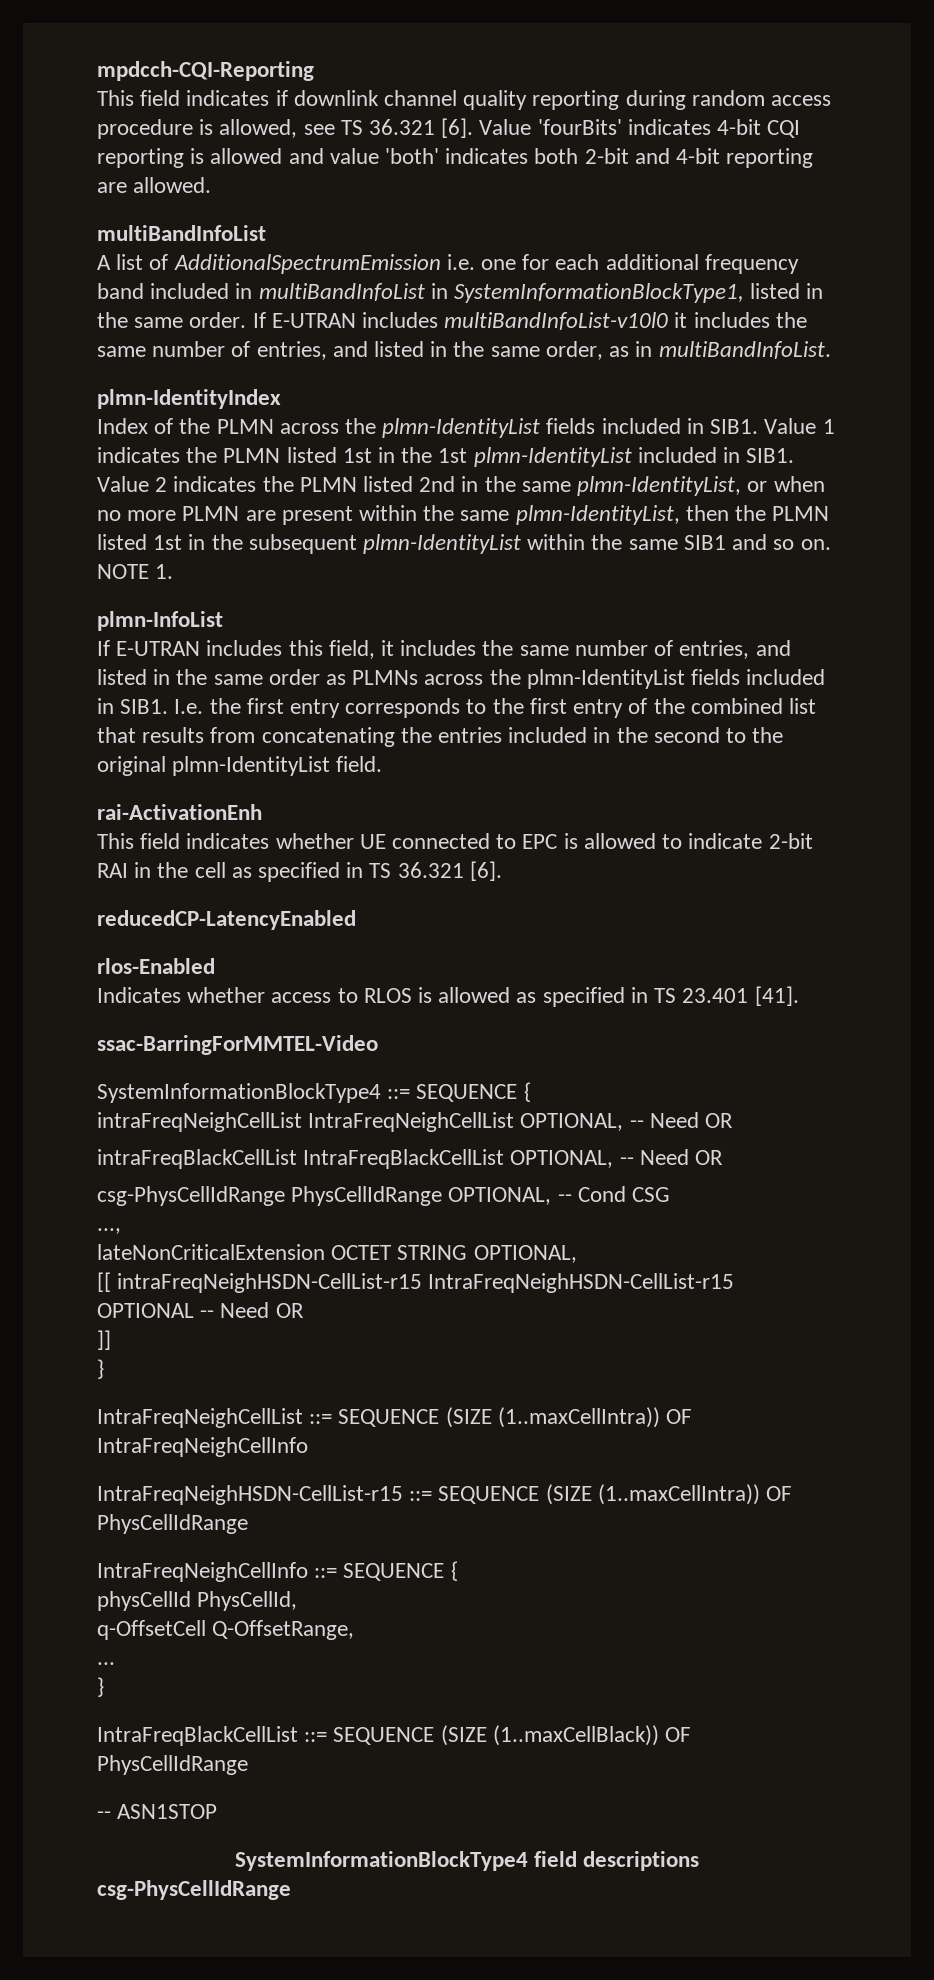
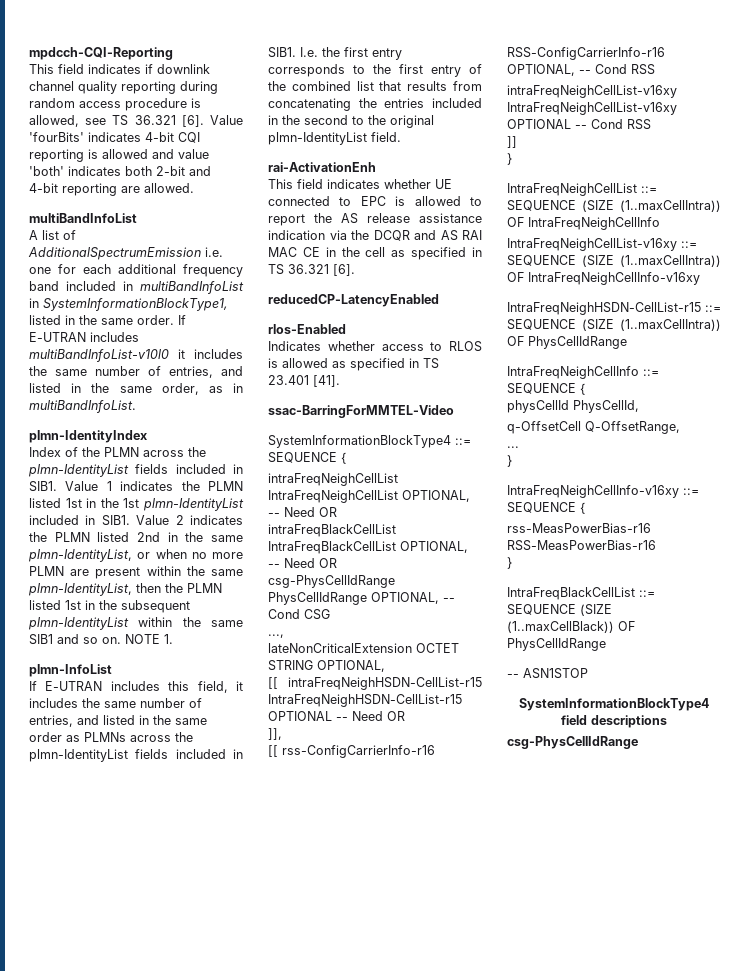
- This field indicates whether UE connected to EPC is allowed to indicate 2-bit RAI in the cell as specified in TS 36.321 [6].
+ This field indicates whether UE connected to EPC is allowed to report the AS release assistance indication via the DCQR and AS RAI MAC CE in the cell as specified in TS 36.321 [6].
+ ]],
+ [[ rss-ConfigCarrierInfo-r16 RSS-ConfigCarrierInfo-r16 OPTIONAL, -- Cond RSS
+ intraFreqNeighCellList-v16xy IntraFreqNeighCellList-v16xy OPTIONAL -- Cond RSS
+ IntraFreqNeighCellList-v16xy ::= SEQUENCE (SIZE (1..maxCellIntra)) OF IntraFreqNeighCellInfo-v16xy
+ IntraFreqNeighCellInfo-v16xy ::= SEQUENCE {
+ rss-MeasPowerBias-r16 RSS-MeasPowerBias-r16
+ }

